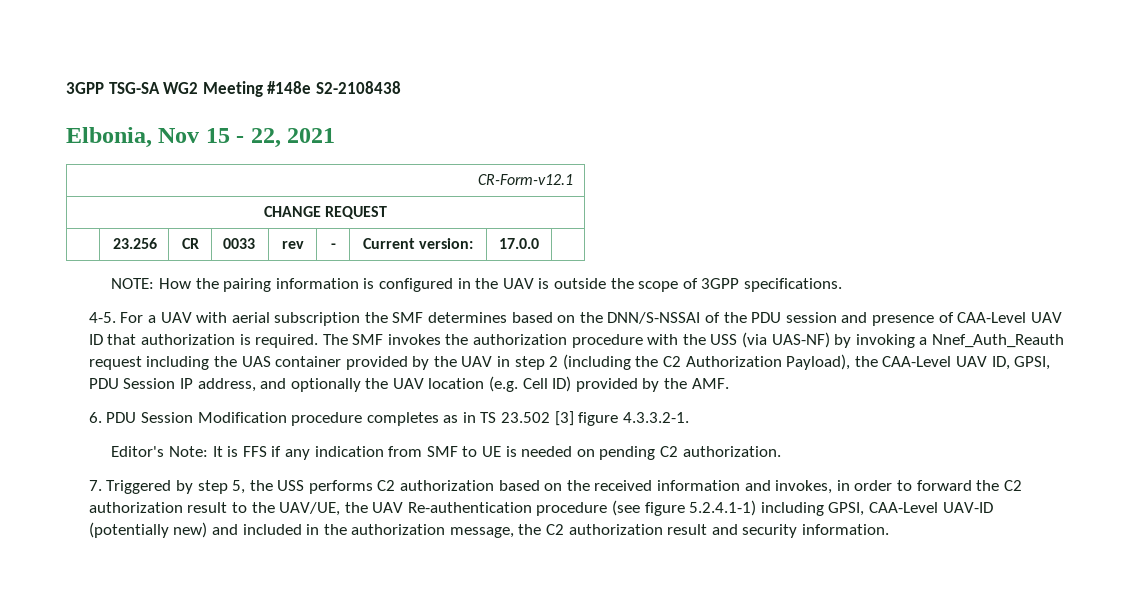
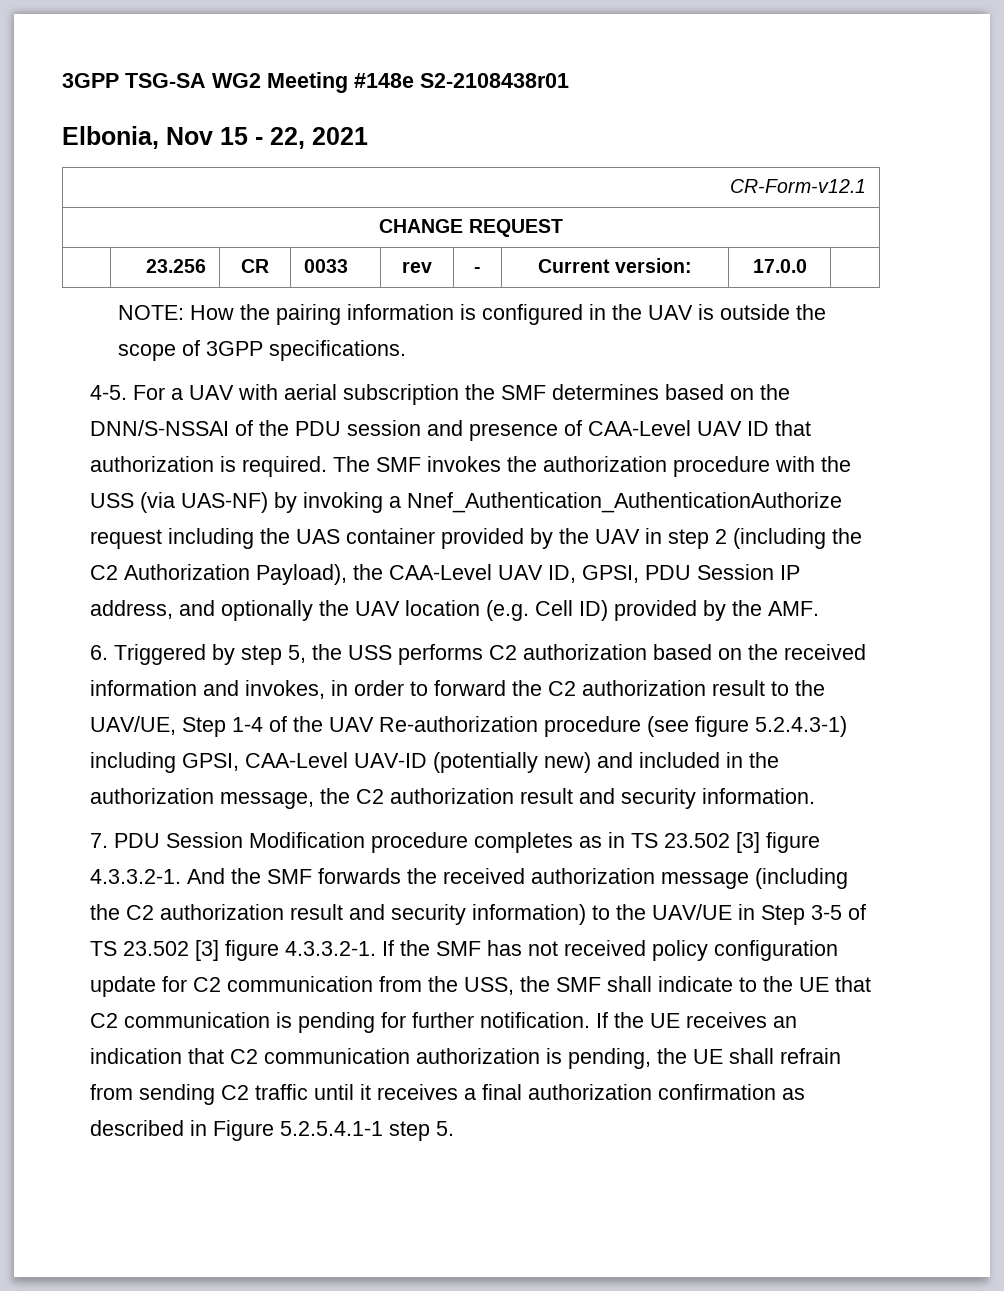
- 3GPP TSG-SA WG2 Meeting #148e S2-2108438
+ 3GPP TSG-SA WG2 Meeting #148e S2-2108438r01
- The SMF invokes the authorization procedure with the USS (via UAS-NF) by invoking a Nnef_Auth_Reauth request including the UAS container provided by the UAV in step 2 (including the C2 Authorization Payload), the CAA-Level UAV ID, GPSI, PDU Session IP address, and optionally the UAV location (e.g. Cell ID) provided by the AMF.
+ The SMF invokes the authorization procedure with the USS (via UAS-NF) by invoking a Nnef_Authentication_AuthenticationAuthorize request including the UAS container provided by the UAV in step 2 (including the C2 Authorization Payload), the CAA-Level UAV ID, GPSI, PDU Session IP address, and optionally the UAV location (e.g. Cell ID) provided by the AMF.
- 6. PDU Session Modification procedure completes as in TS 23.502 [3] figure 4.3.3.2-1.
- Editor's Note: It is FFS if any indication from SMF to UE is needed on pending C2 authorization.
- 7. Triggered by step 5, the USS performs C2 authorization based on the received information and invokes, in order to forward the C2 authorization result to the UAV/UE, the UAV Re-authentication procedure (see figure 5.2.4.1-1) including GPSI, CAA-Level UAV-ID (potentially new) and included in the authorization message, the C2 authorization result and security information.
+ 6. Triggered by step 5, the USS performs C2 authorization based on the received information and invokes, in order to forward the C2 authorization result to the UAV/UE, Step 1-4 of the UAV Re-authorization procedure (see figure 5.2.4.3-1) including GPSI, CAA-Level UAV-ID (potentially new) and included in the authorization message, the C2 authorization result and security information.
+ 7. PDU Session Modification procedure completes as in TS 23.502 [3] figure 4.3.3.2-1. And the SMF forwards the received authorization message (including the C2 authorization result and security information) to the UAV/UE in Step 3-5 of TS 23.502 [3] figure 4.3.3.2-1. If the SMF has not received policy configuration update for C2 communication from the USS, the SMF shall indicate to the UE that C2 communication is pending for further notification. If the UE receives an indication that C2 communication authorization is pending, the UE shall refrain from sending C2 traffic until it receives a final authorization confirmation as described in Figure 5.2.5.4.1-1 step 5.

